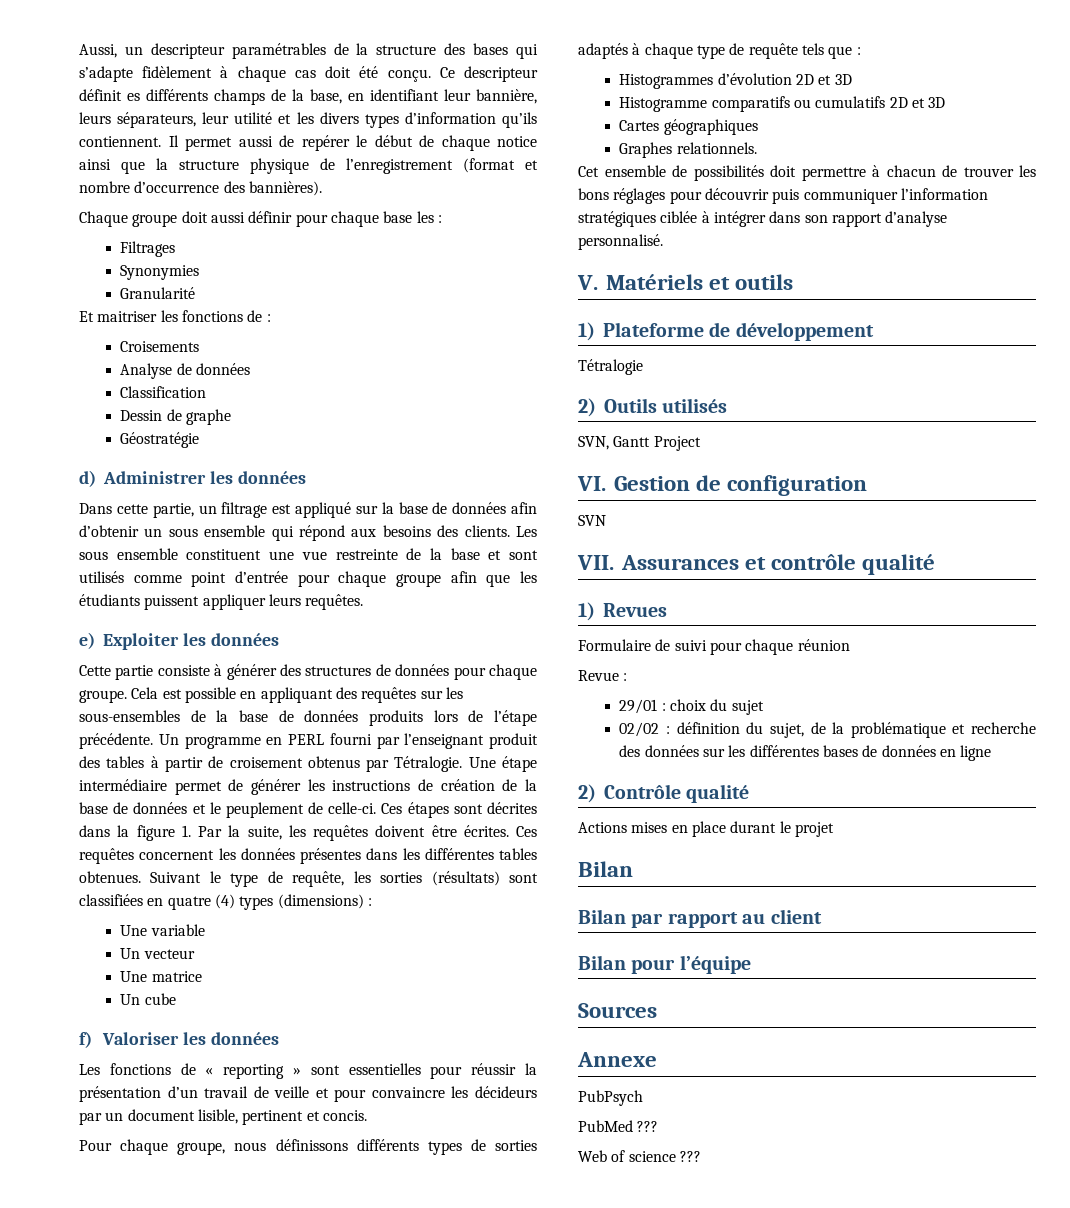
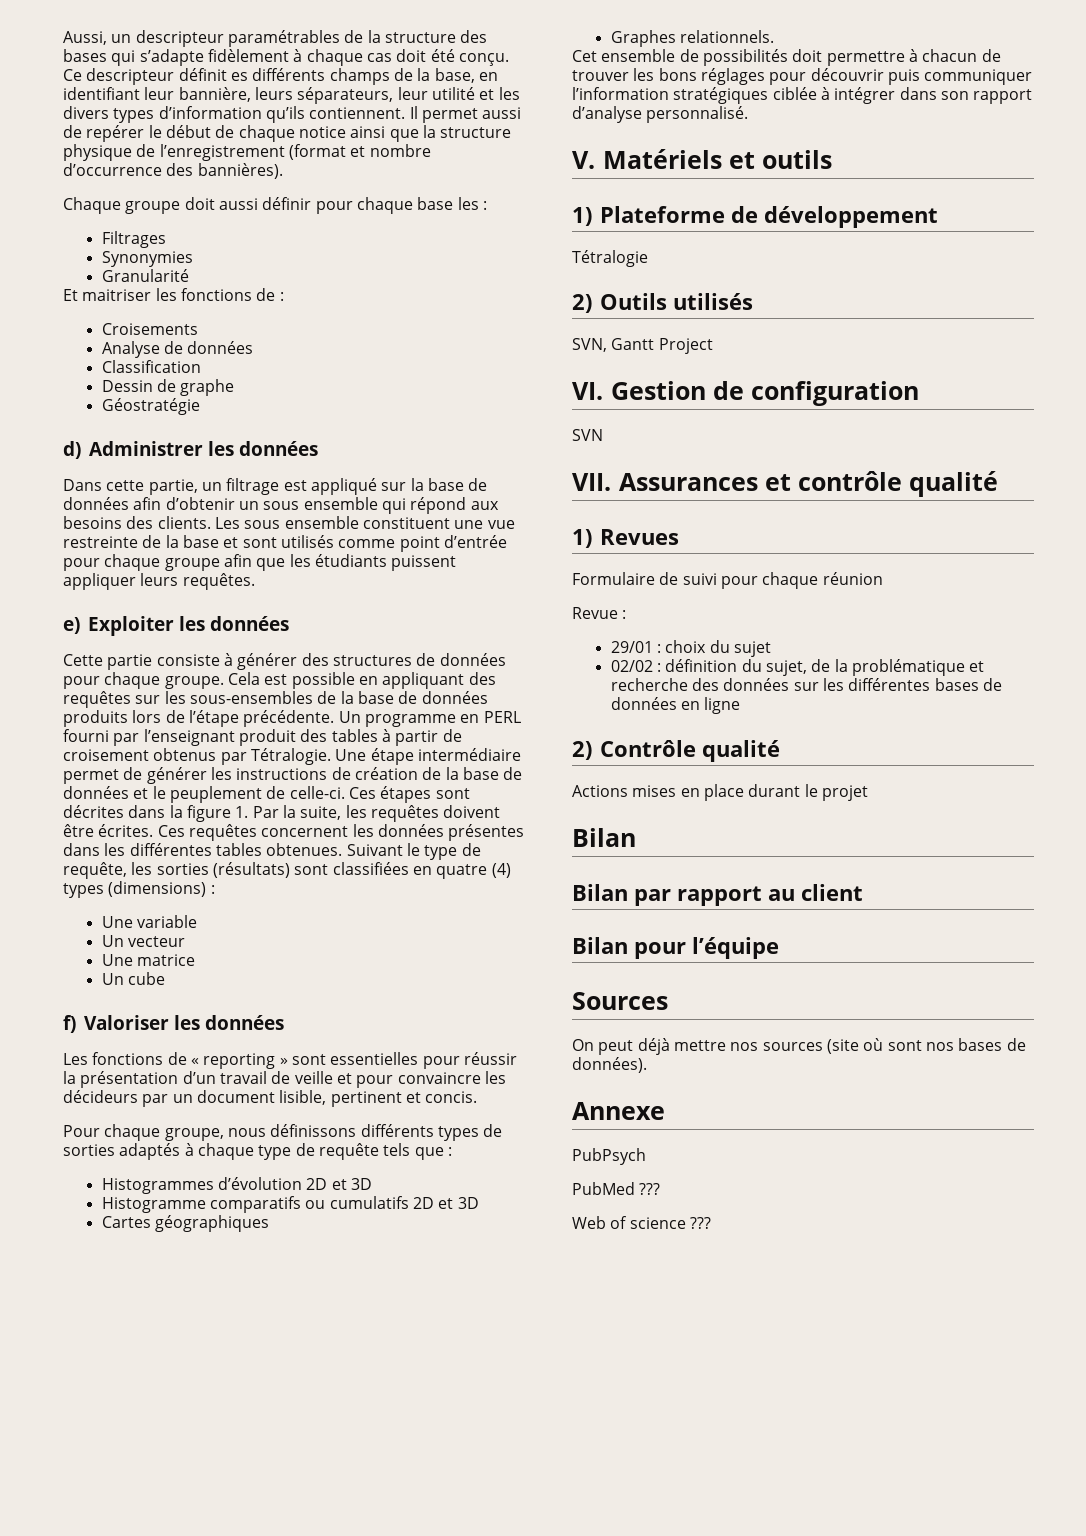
+ On peut déjà mettre nos sources (site où sont nos bases de données).

